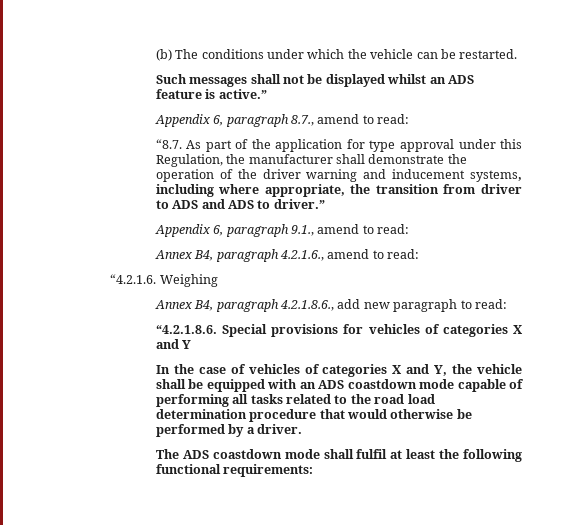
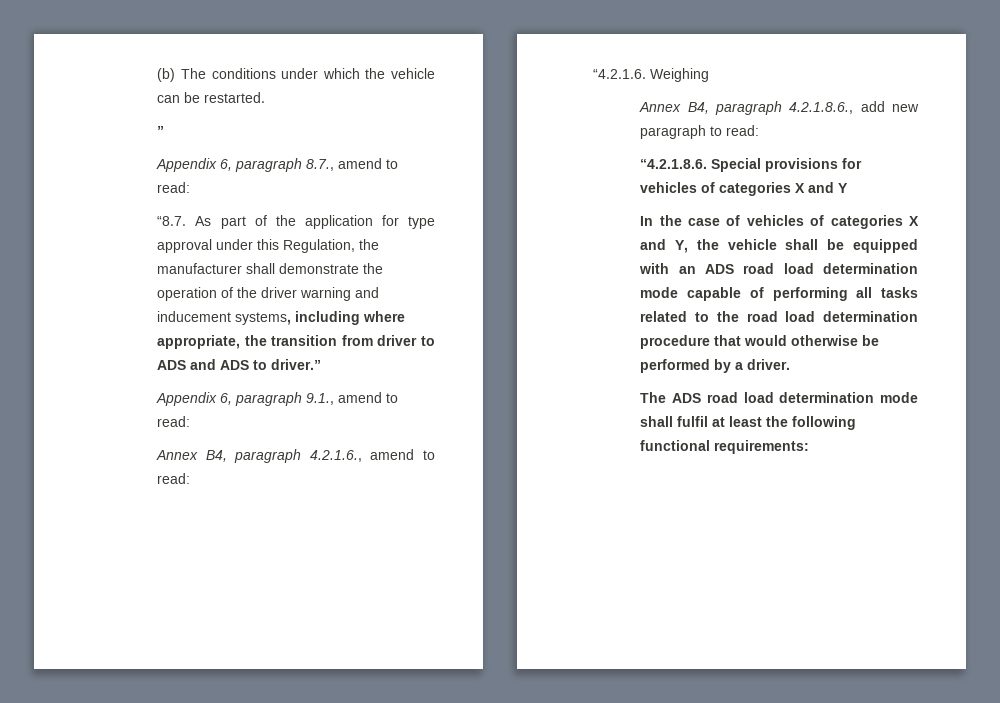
- Such messages shall not be displayed whilst an ADS feature is active.”
+ ”
- In the case of vehicles of categories X and Y, the vehicle shall be equipped with an ADS coastdown mode capable of performing all tasks related to the road load determination procedure that would otherwise be performed by a driver.
+ In the case of vehicles of categories X and Y, the vehicle shall be equipped with an ADS road load determination mode capable of performing all tasks related to the road load determination procedure that would otherwise be performed by a driver.
- The ADS coastdown mode shall fulfil at least the following functional requirements:
+ The ADS road load determination mode shall fulfil at least the following functional requirements:

